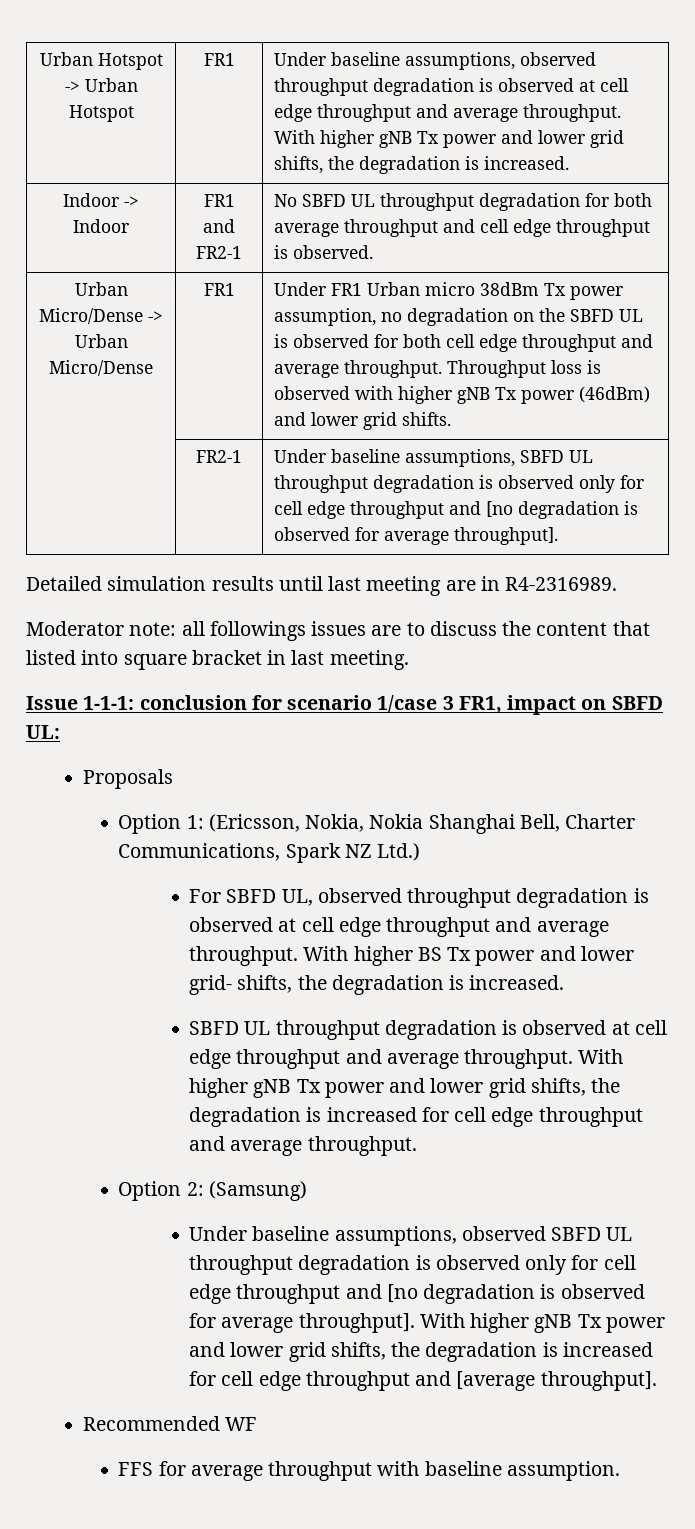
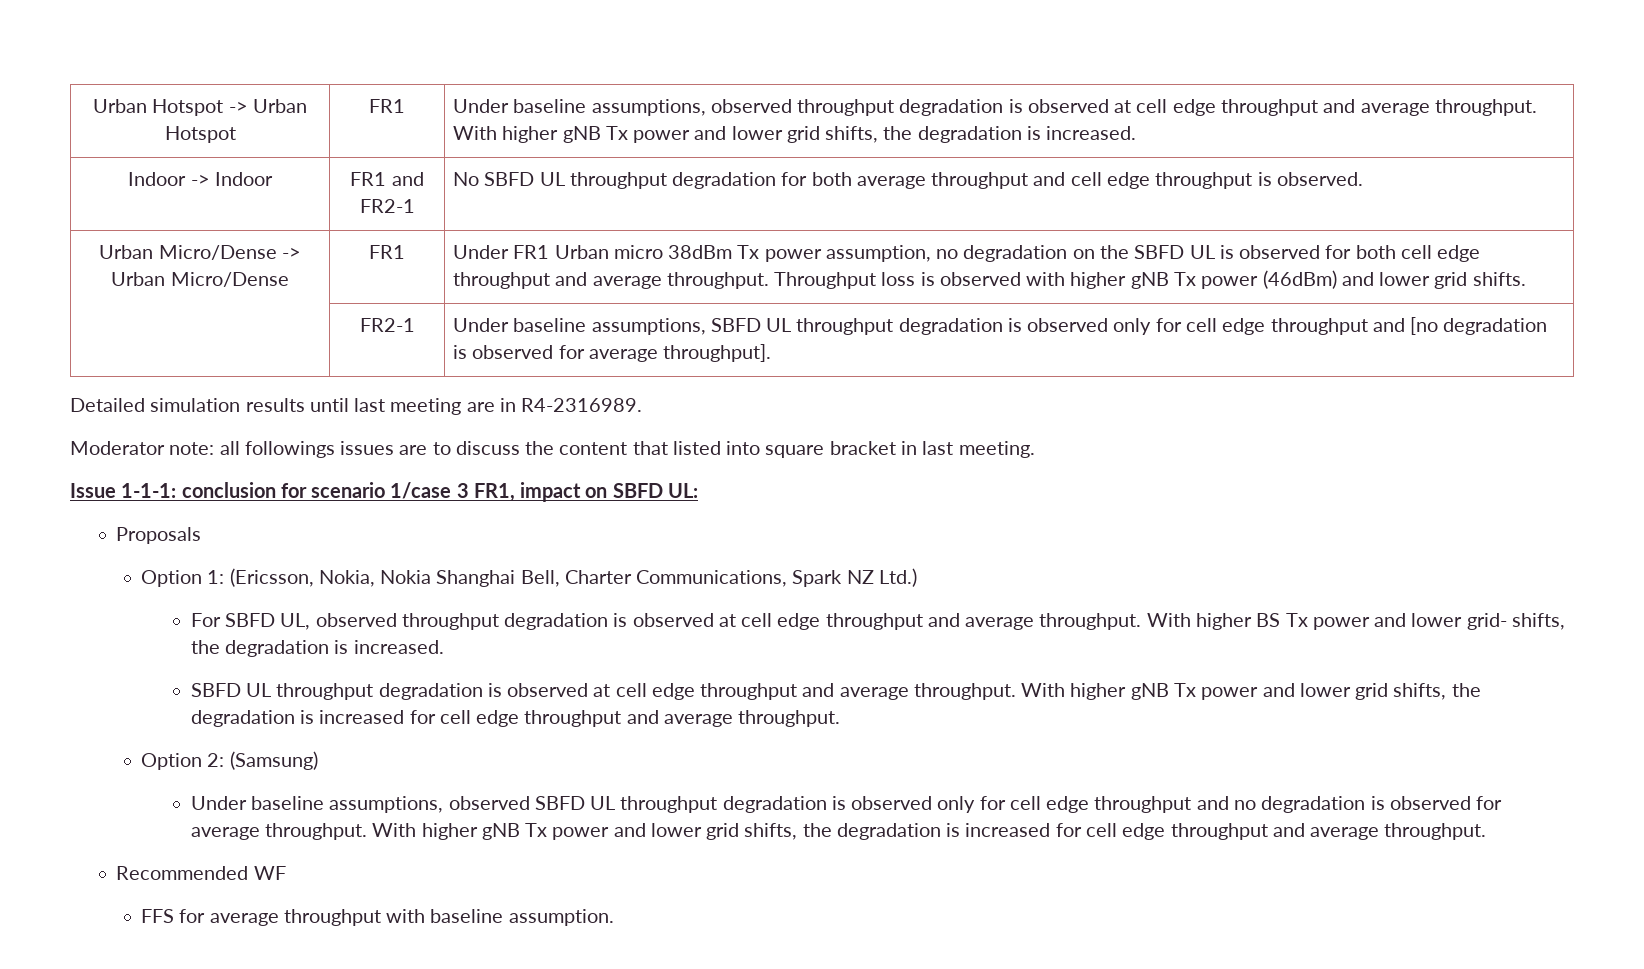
- Under baseline assumptions, observed SBFD UL throughput degradation is observed only for cell edge throughput and [no degradation is observed for average throughput]. With higher gNB Tx power and lower grid shifts, the degradation is increased for cell edge throughput and [average throughput].
+ Under baseline assumptions, observed SBFD UL throughput degradation is observed only for cell edge throughput and no degradation is observed for average throughput. With higher gNB Tx power and lower grid shifts, the degradation is increased for cell edge throughput and average throughput.

